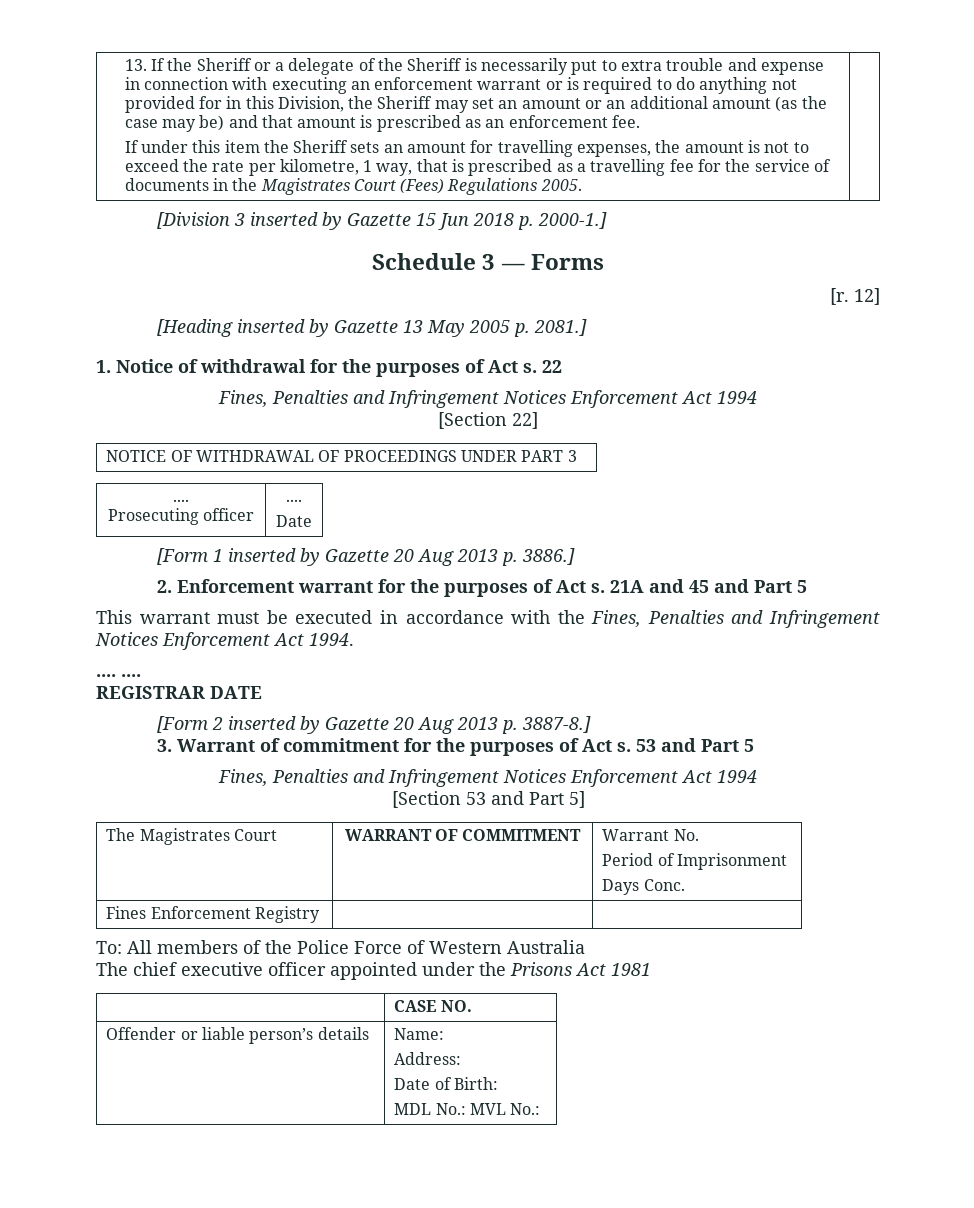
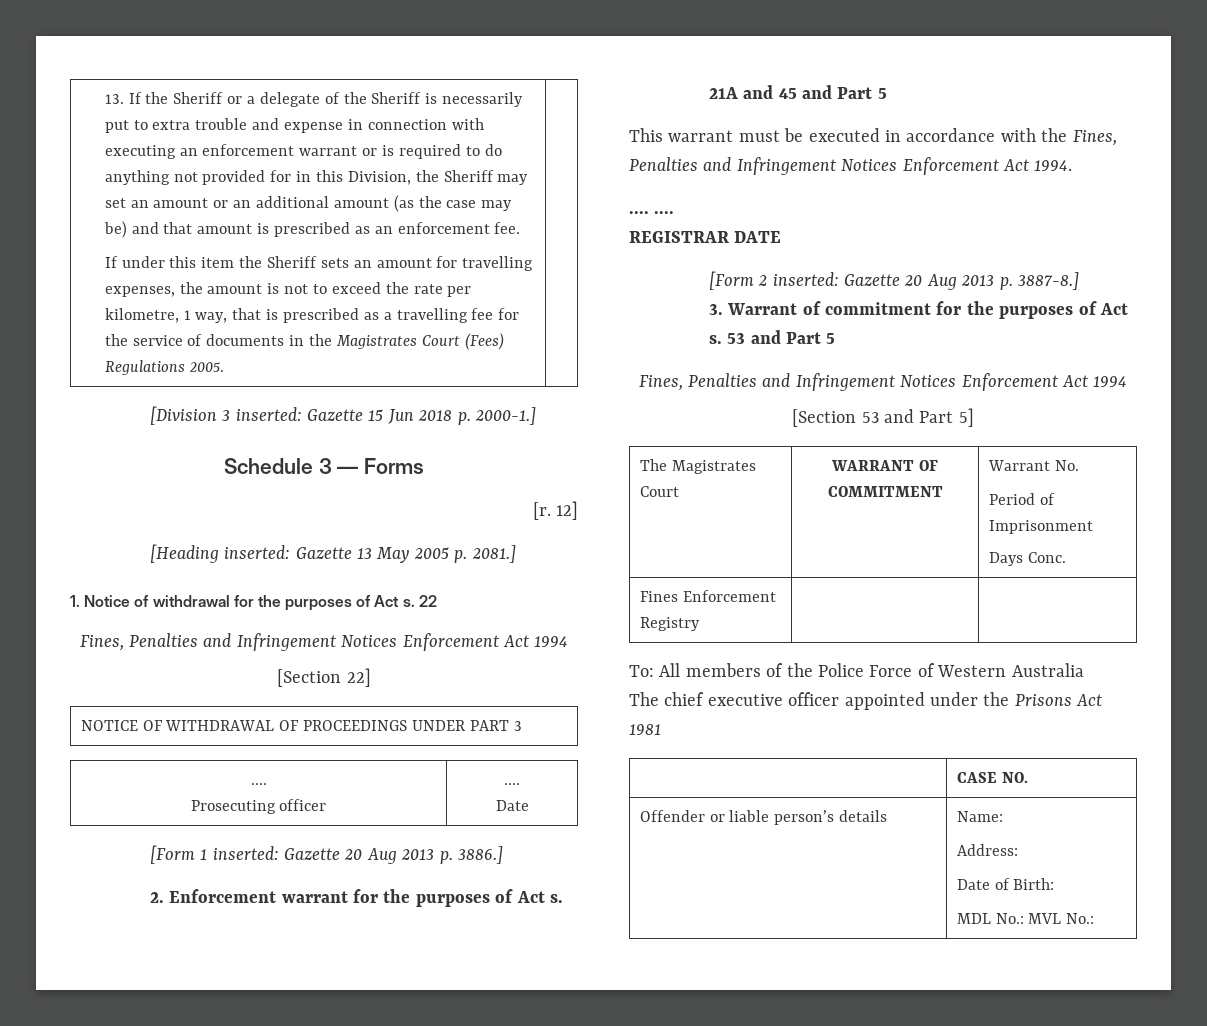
- [Division 3 inserted by Gazette 15 Jun 2018 p. 2000-1.]
+ [Division 3 inserted: Gazette 15 Jun 2018 p. 2000-1.]
- [Heading inserted by Gazette 13 May 2005 p. 2081.]
+ [Heading inserted: Gazette 13 May 2005 p. 2081.]
- [Form 1 inserted by Gazette 20 Aug 2013 p. 3886.]
+ [Form 1 inserted: Gazette 20 Aug 2013 p. 3886.]
- [Form 2 inserted by Gazette 20 Aug 2013 p. 3887-8.]
+ [Form 2 inserted: Gazette 20 Aug 2013 p. 3887-8.]

